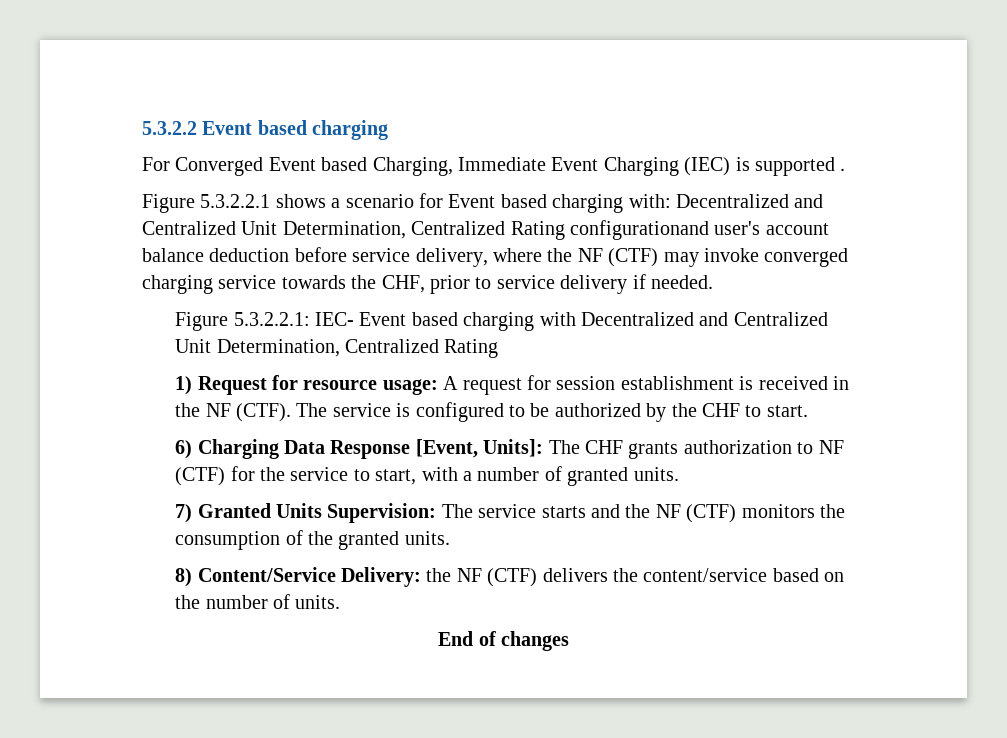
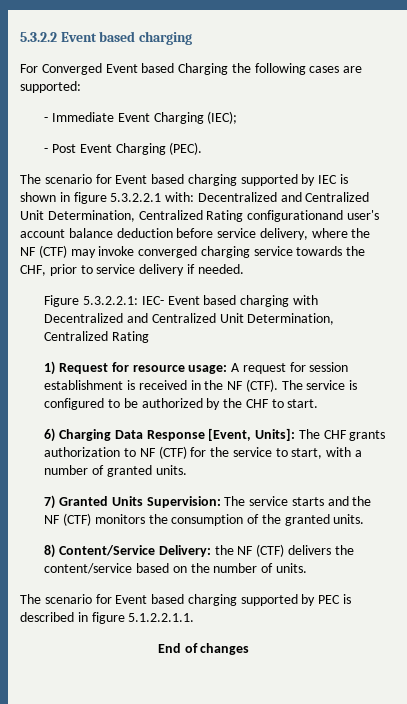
- For Converged Event based Charging, Immediate Event Charging (IEC) is supported .
- Figure 5.3.2.2.1 shows a scenario for Event based charging with: Decentralized and Centralized Unit Determination, Centralized Rating configurationand user's account balance deduction before service delivery, where the NF (CTF) may invoke converged charging service towards the CHF, prior to service delivery if needed.
+ For Converged Event based Charging the following cases are supported:
+ - Immediate Event Charging (IEC);
+ - Post Event Charging (PEC).
+ The scenario for Event based charging supported by IEC is shown in figure 5.3.2.2.1 with: Decentralized and Centralized Unit Determination, Centralized Rating configurationand user's account balance deduction before service delivery, where the NF (CTF) may invoke converged charging service towards the CHF, prior to service delivery if needed.
+ The scenario for Event based charging supported by PEC is described in figure 5.1.2.2.1.1.

